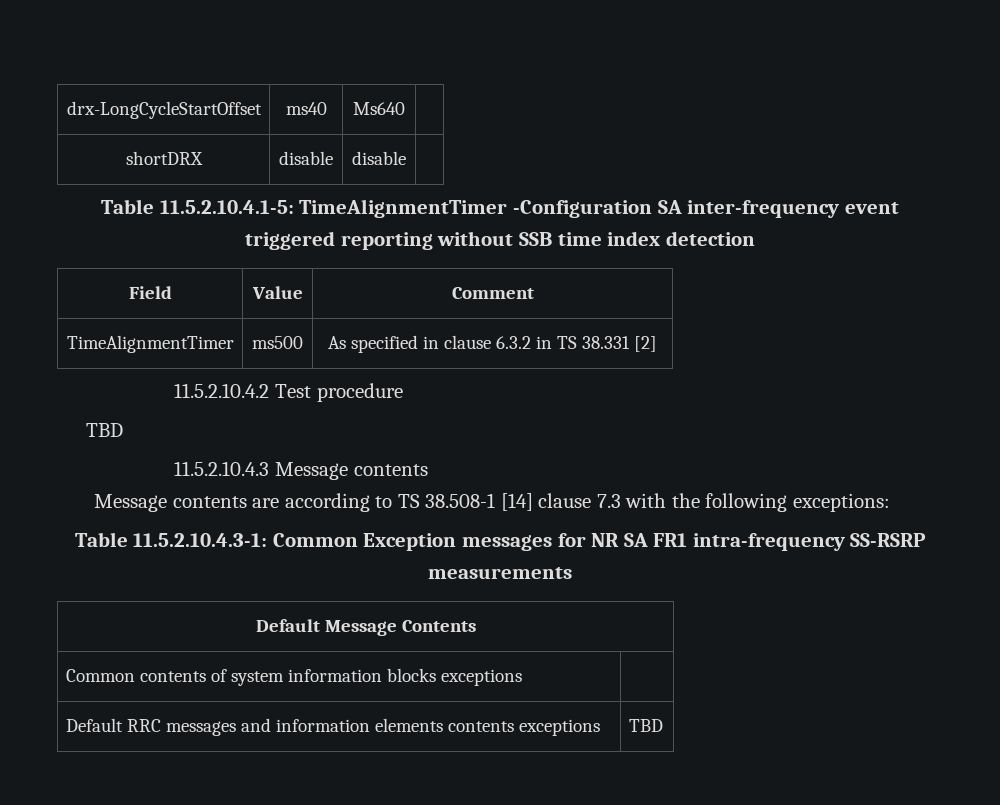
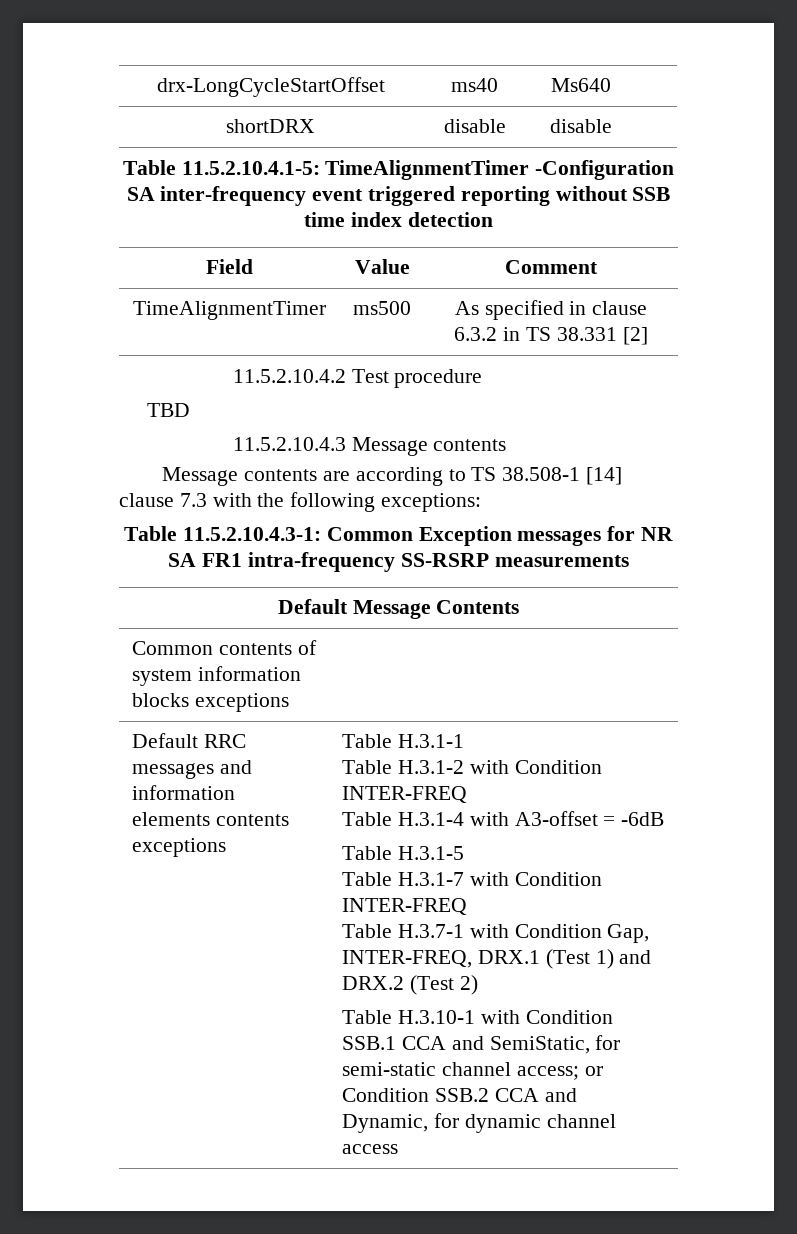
- Default RRC messages and information elements contents exceptions | TBD
+ Default RRC messages and information elements contents exceptions | Table H.3.1-1
+ Table H.3.1-2 with Condition INTER-FREQ
+ Table H.3.1-4 with A3-offset = -6dB
+ Table H.3.1-5
+ Table H.3.1-7 with Condition INTER-FREQ
+ Table H.3.7-1 with Condition Gap, INTER-FREQ, DRX.1 (Test 1) and DRX.2 (Test 2)
+ Table H.3.10-1 with Condition SSB.1 CCA and SemiStatic, for semi-static channel access; or Condition SSB.2 CCA and Dynamic, for dynamic channel access

